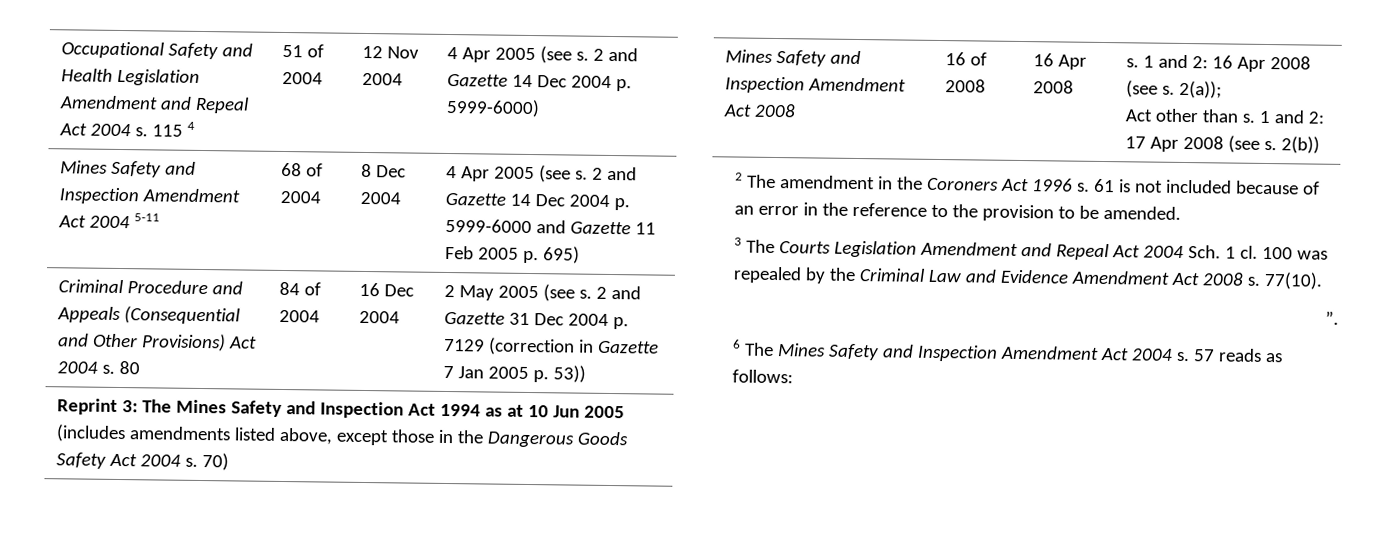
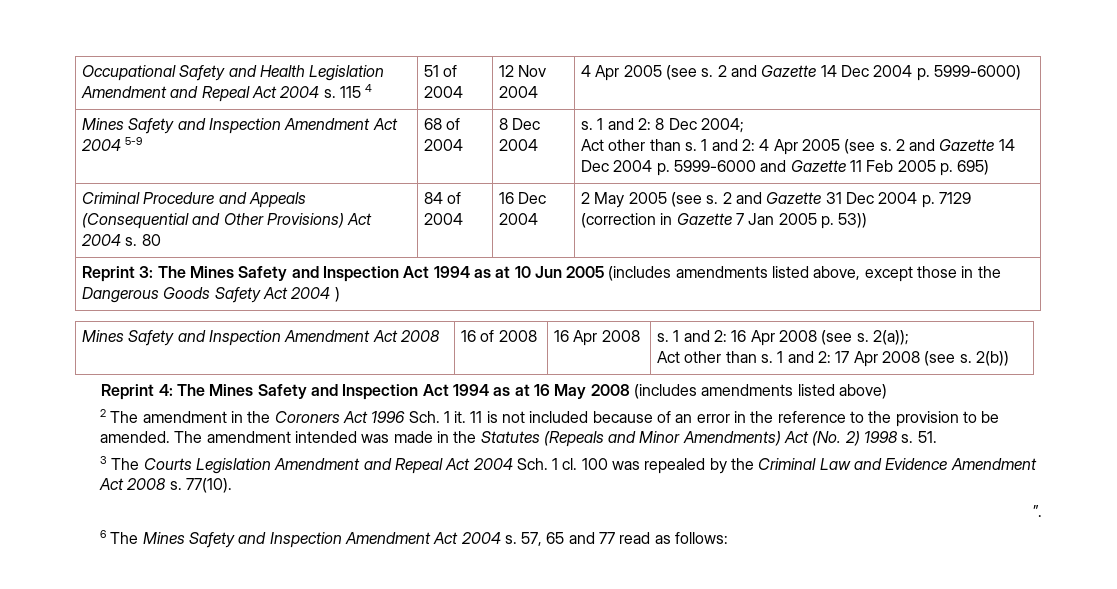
- Mines Safety and Inspection Amendment Act 2004 5-11
+ Mines Safety and Inspection Amendment Act 2004 5-9
- 8 Dec 2004 | 4 Apr 2005 (see s.
+ 8 Dec 2004 | s. 1 and 2: 8 Dec 2004;
+ Act other than s. 1 and 2: 4 Apr 2005 (see s.
- Reprint 3: The Mines Safety and Inspection Act 1994 as at 10 Jun 2005 (includes amendments listed above, except those in the Dangerous Goods Safety Act 2004 s. 70)
+ Reprint 3: The Mines Safety and Inspection Act 1994 as at 10 Jun 2005 (includes amendments listed above, except those in the Dangerous Goods Safety Act 2004 )
+ Reprint 4: The Mines Safety and Inspection Act 1994 as at 16 May 2008 (includes amendments listed above)
- 2 The amendment in the Coroners Act 1996 s. 61 is not included because of an error in the reference to the provision to be amended.
+ 2 The amendment in the Coroners Act 1996 Sch. 1 it. 11 is not included because of an error in the reference to the provision to be amended. The amendment intended was made in the Statutes (Repeals and Minor Amendments) Act (No. 2) 1998 s. 51.
- 57 reads as follows:
+ 57, 65 and 77 read as follows:

